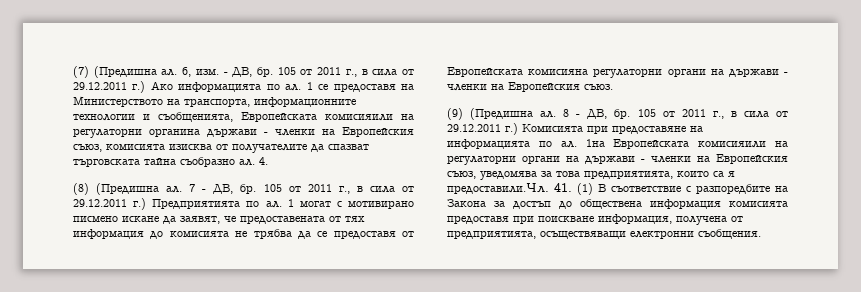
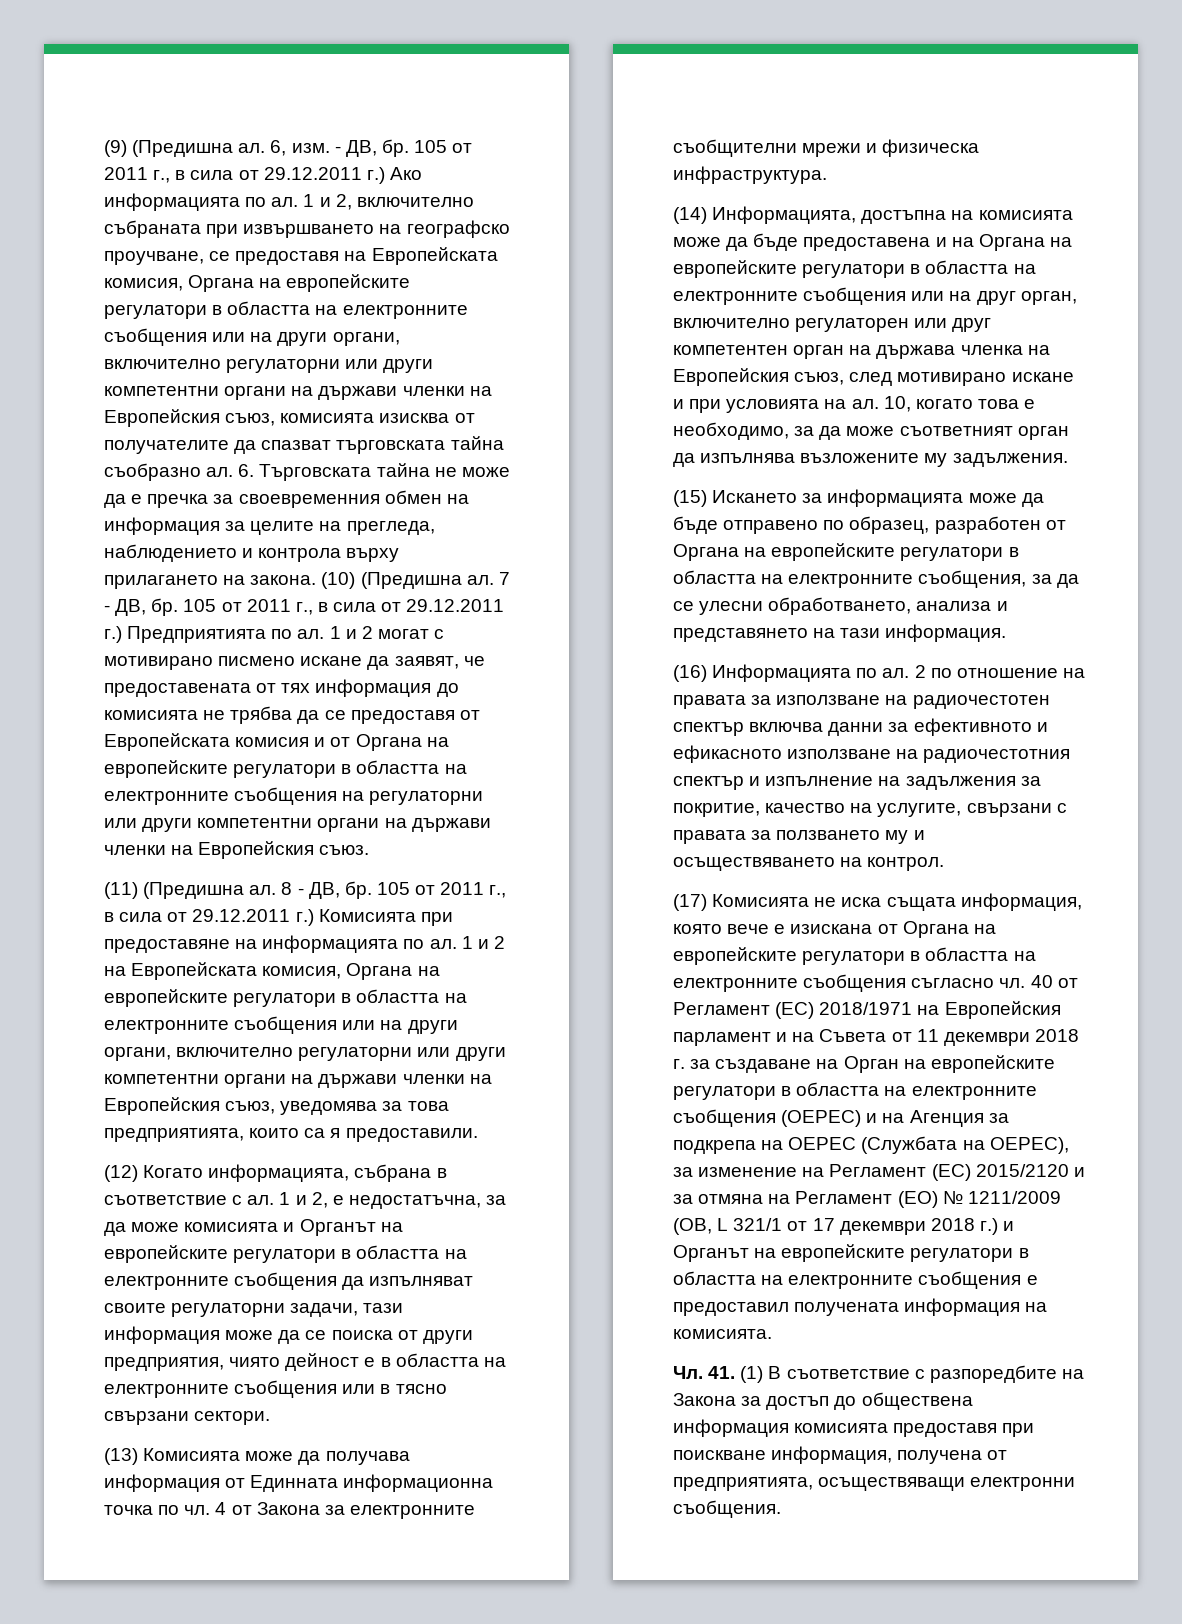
- (7) (Предишна ал.
+ (9) (Предишна ал.
- 1 се предоставя на Министерството на транспорта, информационните технологии и съобщенията, Европейската комисияили на регулаторни органина държави - членки на Европейския съюз, комисията изисква от получателите да спазват търговската тайна съобразно ал.
+ 1 и 2, включително събраната при извършването на географско проучване, се предоставя на Европейската комисия, Органа на европейските регулатори в областта на електронните съобщения или на други органи, включително регулаторни или други компетентни органи на държави членки на Европейския съюз, комисията изисква от получателите да спазват търговската тайна съобразно ал.
- 4.
- (8) (Предишна ал.
+ 6. Търговската тайна не може да e пречка за своевременния обмен на информация за целите на прегледа, наблюдението и контрола върху прилагането на закона. (10) (Предишна ал.
- 1 могат с мотивирано писмено искане да заявят, че предоставената от тях информация до комисията не трябва да се предоставя от Европейската комисияна регулаторни органи на държави - членки на Европейския съюз.
+ 1 и 2 могат с мотивирано писмено искане да заявят, че предоставената от тях информация до комисията не трябва да се предоставя от Европейската комисия и от Органа на европейските регулатори в областта на електронните съобщения на регулаторни или други компетентни органи на държави членки на Европейския съюз.
- (9) (Предишна ал.
+ (11) (Предишна ал.
- 1на Европейската комисияили на регулаторни органи на държави - членки на Европейския съюз, уведомява за това предприятията, които са я предоставили.Чл. 41. (1) В съответствие с разпоредбите на Закона за достъп до обществена информация комисията предоставя при поискване информация, получена от предприятията, осъществяващи електронни съобщения.
+ 1 и 2 на Европейската комисия, Органа на европейските регулатори в областта на електронните съобщения или на други органи, включително регулаторни или други компетентни органи на държави членки на Европейския съюз, уведомява за това предприятията, които са я предоставили.
+ (12) Когато информацията, събрана в съответствие с ал. 1 и 2, е недостатъчна, за да може комисията и Органът на европейските регулатори в областта на електронните съобщения да изпълняват своите регулаторни задачи, тази информация може да се поиска от други предприятия, чиято дейност е в областта на електронните съобщения или в тясно свързани сектори.
+ (13) Комисията може да получава информация от Единната информационна точка по чл. 4 от Закона за електронните съобщителни мрежи и физическа инфраструктура.
+ (14) Информацията, достъпна на комисията може да бъде предоставена и на Органа на европейските регулатори в областта на електронните съобщения или на друг орган, включително регулаторен или друг компетентен орган на държава членка на Европейския съюз, след мотивирано искане и при условията на ал. 10, когато това е необходимо, за да може съответният орган да изпълнява възложените му задължения.
+ (15) Искането за информацията може да бъде отправено по образец, разработен от Органа на европейските регулатори в областта на електронните съобщения, за да се улесни обработването, анализа и представянето на тази информация.
+ (16) Информацията по ал. 2 по отношение на правата за използване на радиочестотен спектър включва данни за ефективното и ефикасното използване на радиочестотния спектър и изпълнение на задължения за покритие, качество на услугите, свързани с правата за ползването му и осъществяването на контрол.
+ (17) Комисията не иска същата информация, която вече е изискана от Органа на европейските регулатори в областта на електронните съобщения съгласно чл. 40 от Регламент (ЕС) 2018/1971 на Европейския парламент и на Съвета от 11 декември 2018 г. за създаване на Орган на европейските регулатори в областта на електронните съобщения (ОЕРЕС) и на Агенция за подкрепа на ОЕРЕС (Службата на ОЕРЕС), за изменение на Регламент (ЕС) 2015/2120 и за отмяна на Регламент (ЕО) № 1211/2009 (ОВ, L 321/1 от 17 декември 2018 г.) и Органът на европейските регулатори в областта на електронните съобщения е предоставил получената информация на комисията.
+ Чл. 41. (1) В съответствие с разпоредбите на Закона за достъп до обществена информация комисията предоставя при поискване информация, получена от предприятията, осъществяващи електронни съобщения.

